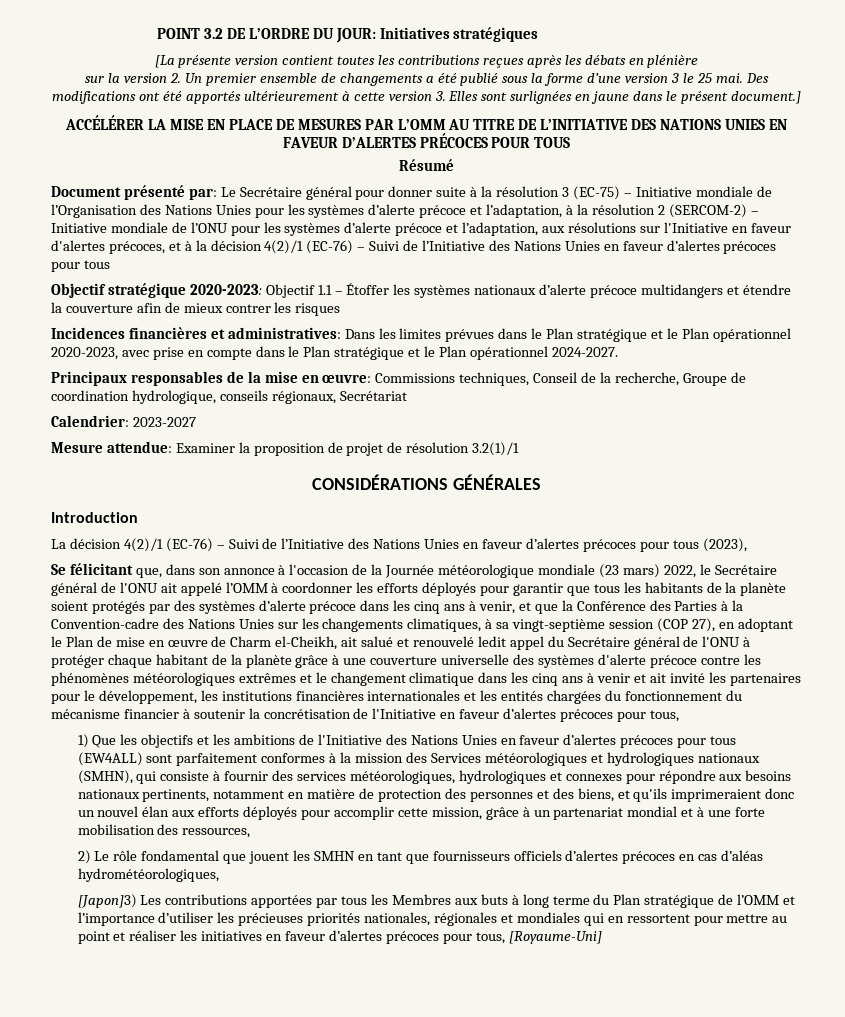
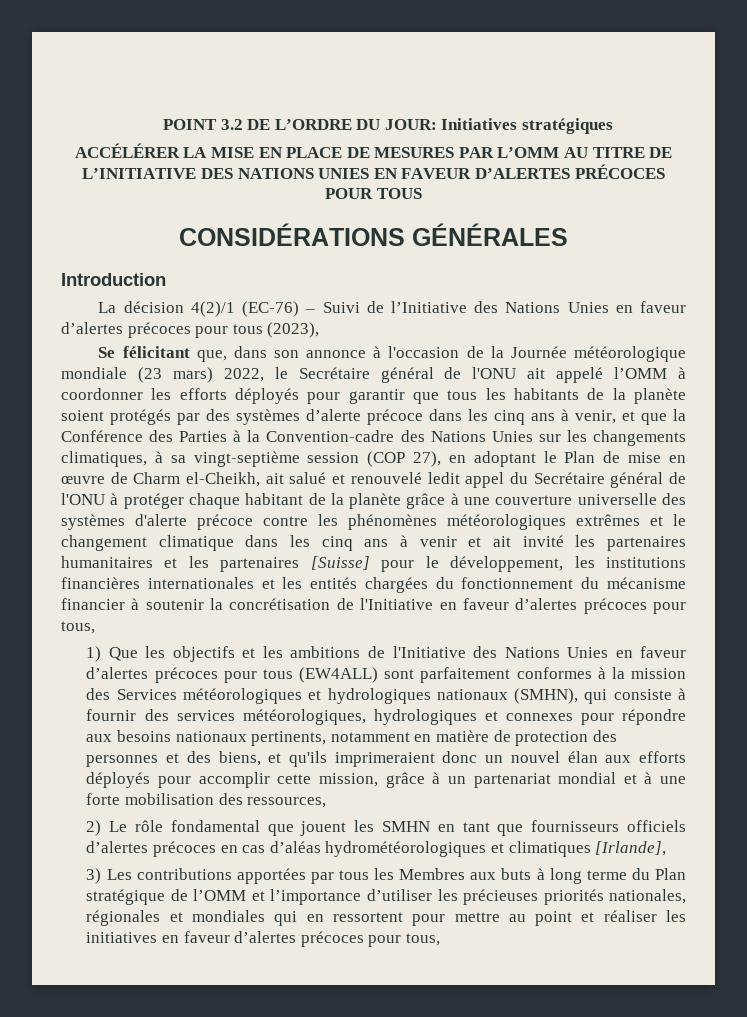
- [La présente version contient toutes les contributions reçues après les débats en plénière
- sur la version 2. Un premier ensemble de changements a été publié sous la forme d’une version 3 le 25 mai. Des modifications ont été apportés ultérieurement à cette version 3. Elles sont surlignées en jaune dans le présent document.]
- Résumé
- Document présenté par: Le Secrétaire général pour donner suite à la résolution 3 (EC-75) – Initiative mondiale de l’Organisation des Nations Unies pour les systèmes d’alerte précoce et l’adaptation, à la résolution 2 (SERCOM-2) – Initiative mondiale de l’ONU pour les systèmes d’alerte précoce et l’adaptation, aux résolutions sur l'Initiative en faveur d'alertes précoces, et à la décision 4(2)/1 (EC-76) – Suivi de l’Initiative des Nations Unies en faveur d’alertes précoces pour tous
- Objectif stratégique 2020-2023: Objectif 1.1 – Étoffer les systèmes nationaux d’alerte précoce multidangers et étendre la couverture afin de mieux contrer les risques
- Incidences financières et administratives: Dans les limites prévues dans le Plan stratégique et le Plan opérationnel 2020-2023, avec prise en compte dans le Plan stratégique et le Plan opérationnel 2024-2027.
- Principaux responsables de la mise en œuvre: Commissions techniques, Conseil de la recherche, Groupe de coordination hydrologique, conseils régionaux, Secrétariat
- Calendrier: 2023-2027
- Mesure attendue: Examiner la proposition de projet de résolution 3.2(1)/1
- Se félicitant que, dans son annonce à l'occasion de la Journée météorologique mondiale (23 mars) 2022, le Secrétaire général de l'ONU ait appelé l’OMM à coordonner les efforts déployés pour garantir que tous les habitants de la planète soient protégés par des systèmes d’alerte précoce dans les cinq ans à venir, et que la Conférence des Parties à la Convention-cadre des Nations Unies sur les changements climatiques, à sa vingt-septième session (COP 27), en adoptant le Plan de mise en œuvre de Charm el-Cheikh, ait salué et renouvelé ledit appel du Secrétaire général de l'ONU à protéger chaque habitant de la planète grâce à une couverture universelle des systèmes d'alerte précoce contre les phénomènes météorologiques extrêmes et le changement climatique dans les cinq ans à venir et ait invité les partenaires pour le développement, les institutions financières internationales et les entités chargées du fonctionnement du mécanisme financier à soutenir la concrétisation de l'Initiative en faveur d’alertes précoces pour tous,
+ Se félicitant que, dans son annonce à l'occasion de la Journée météorologique mondiale (23 mars) 2022, le Secrétaire général de l'ONU ait appelé l’OMM à coordonner les efforts déployés pour garantir que tous les habitants de la planète soient protégés par des systèmes d’alerte précoce dans les cinq ans à venir, et que la Conférence des Parties à la Convention-cadre des Nations Unies sur les changements climatiques, à sa vingt-septième session (COP 27), en adoptant le Plan de mise en œuvre de Charm el-Cheikh, ait salué et renouvelé ledit appel du Secrétaire général de l'ONU à protéger chaque habitant de la planète grâce à une couverture universelle des systèmes d'alerte précoce contre les phénomènes météorologiques extrêmes et le changement climatique dans les cinq ans à venir et ait invité les partenaires humanitaires et les partenaires [Suisse] pour le développement, les institutions financières internationales et les entités chargées du fonctionnement du mécanisme financier à soutenir la concrétisation de l'Initiative en faveur d’alertes précoces pour tous,
- 2) Le rôle fondamental que jouent les SMHN en tant que fournisseurs officiels d’alertes précoces en cas d’aléas hydrométéorologiques,
- [Japon]3) Les contributions apportées par tous les Membres aux buts à long terme du Plan stratégique de l’OMM et l’importance d’utiliser les précieuses priorités nationales, régionales et mondiales qui en ressortent pour mettre au point et réaliser les initiatives en faveur d’alertes précoces pour tous, [Royaume-Uni]
+ 2) Le rôle fondamental que jouent les SMHN en tant que fournisseurs officiels d’alertes précoces en cas d’aléas hydrométéorologiques et climatiques [Irlande],
+ 3) Les contributions apportées par tous les Membres aux buts à long terme du Plan stratégique de l’OMM et l’importance d’utiliser les précieuses priorités nationales, régionales et mondiales qui en ressortent pour mettre au point et réaliser les initiatives en faveur d’alertes précoces pour tous,

